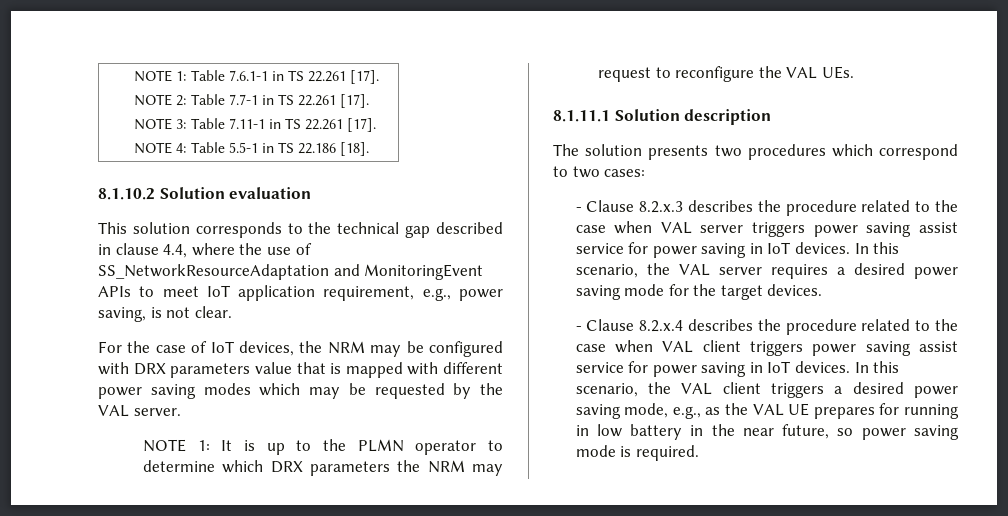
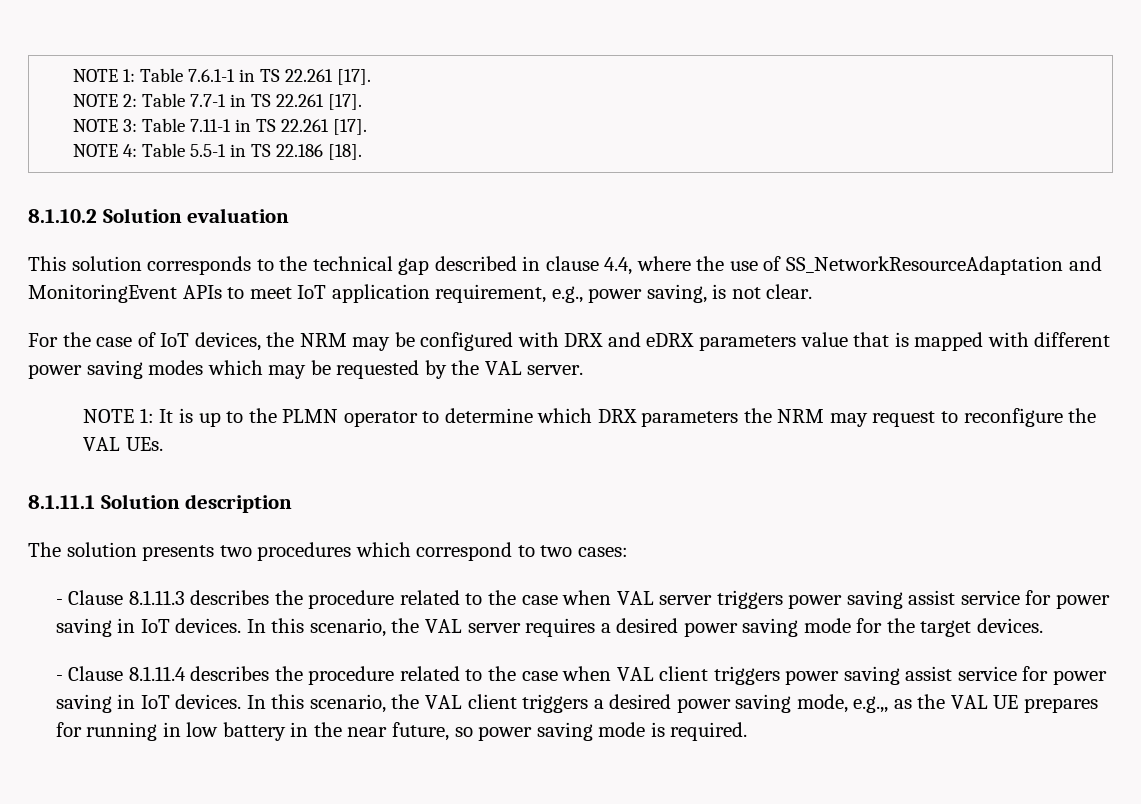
- For the case of IoT devices, the NRM may be configured with DRX parameters value that is mapped with different power saving modes which may be requested by the VAL server.
+ For the case of IoT devices, the NRM may be configured with DRX and eDRX parameters value that is mapped with different power saving modes which may be requested by the VAL server.
- - Clause 8.2.x.3 describes the procedure related to the case when VAL server triggers power saving assist service for power saving in IoT devices.
+ - Clause 8.1.11.3 describes the procedure related to the case when VAL server triggers power saving assist service for power saving in IoT devices.
- - Clause 8.2.x.4 describes the procedure related to the case when VAL client triggers power saving assist service for power saving in IoT devices.
+ - Clause 8.1.11.4 describes the procedure related to the case when VAL client triggers power saving assist service for power saving in IoT devices.
- In this scenario, the VAL client triggers a desired power saving mode, e.g., as the VAL UE prepares for running in low battery in the near future, so power saving mode is required.
+ In this scenario, the VAL client triggers a desired power saving mode, e.g.,, as the VAL UE prepares for running in low battery in the near future, so power saving mode is required.

